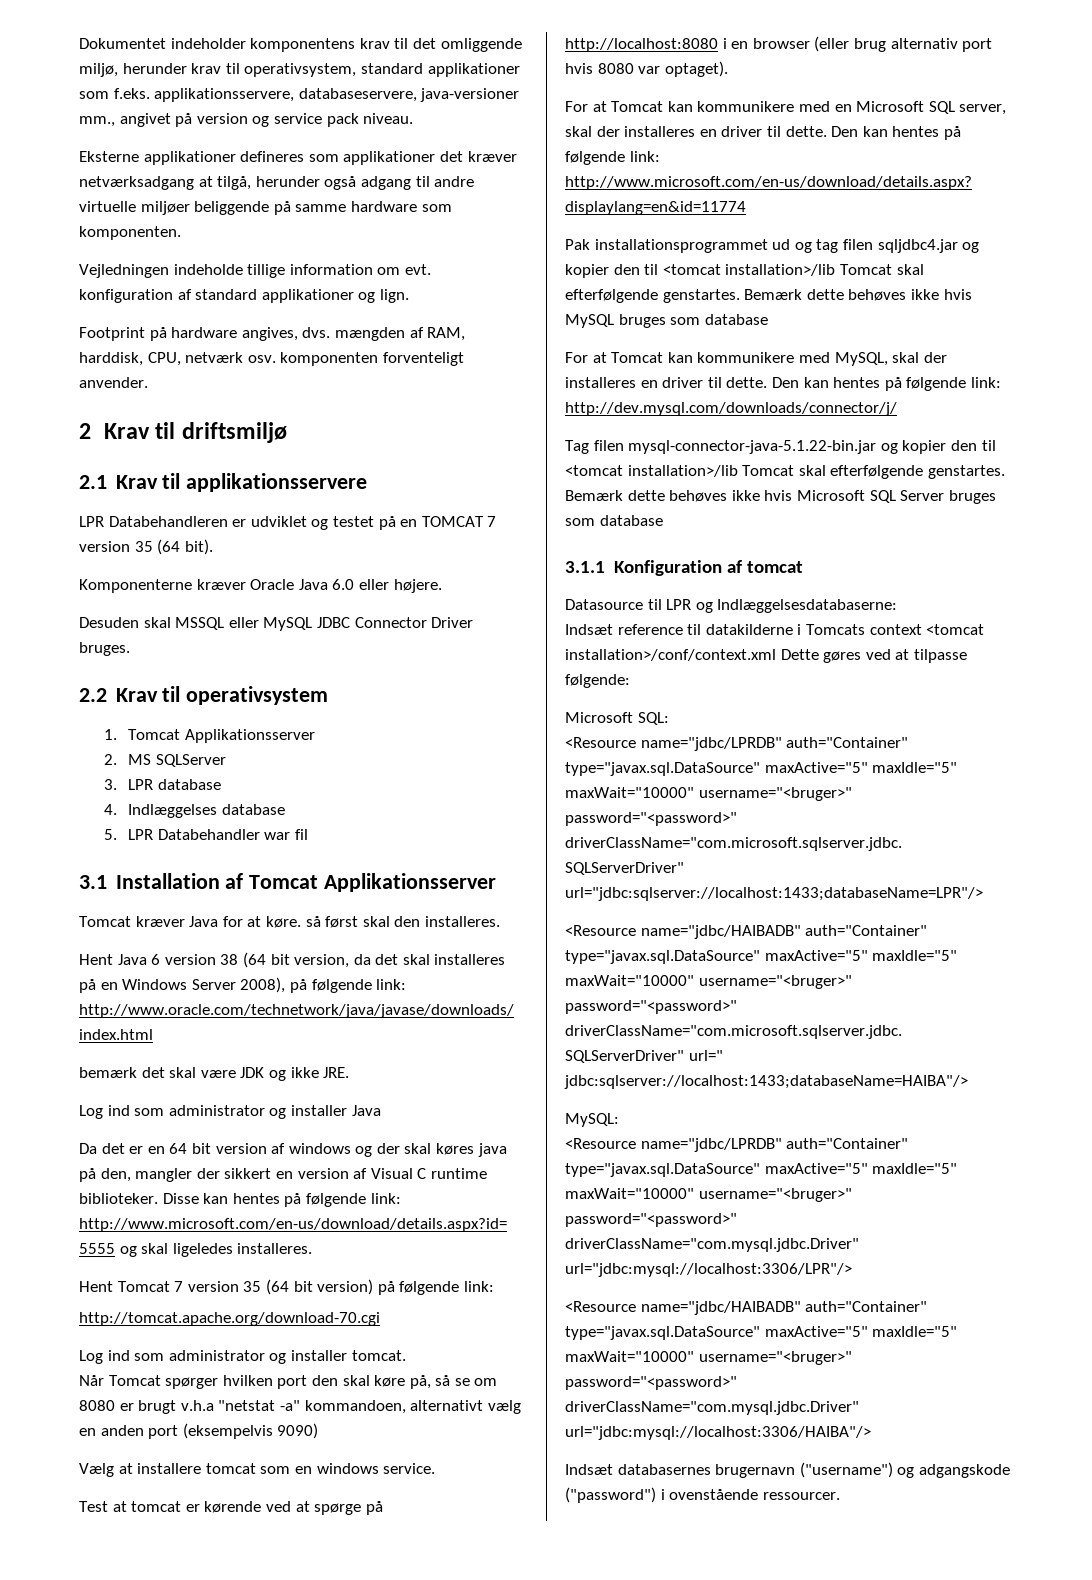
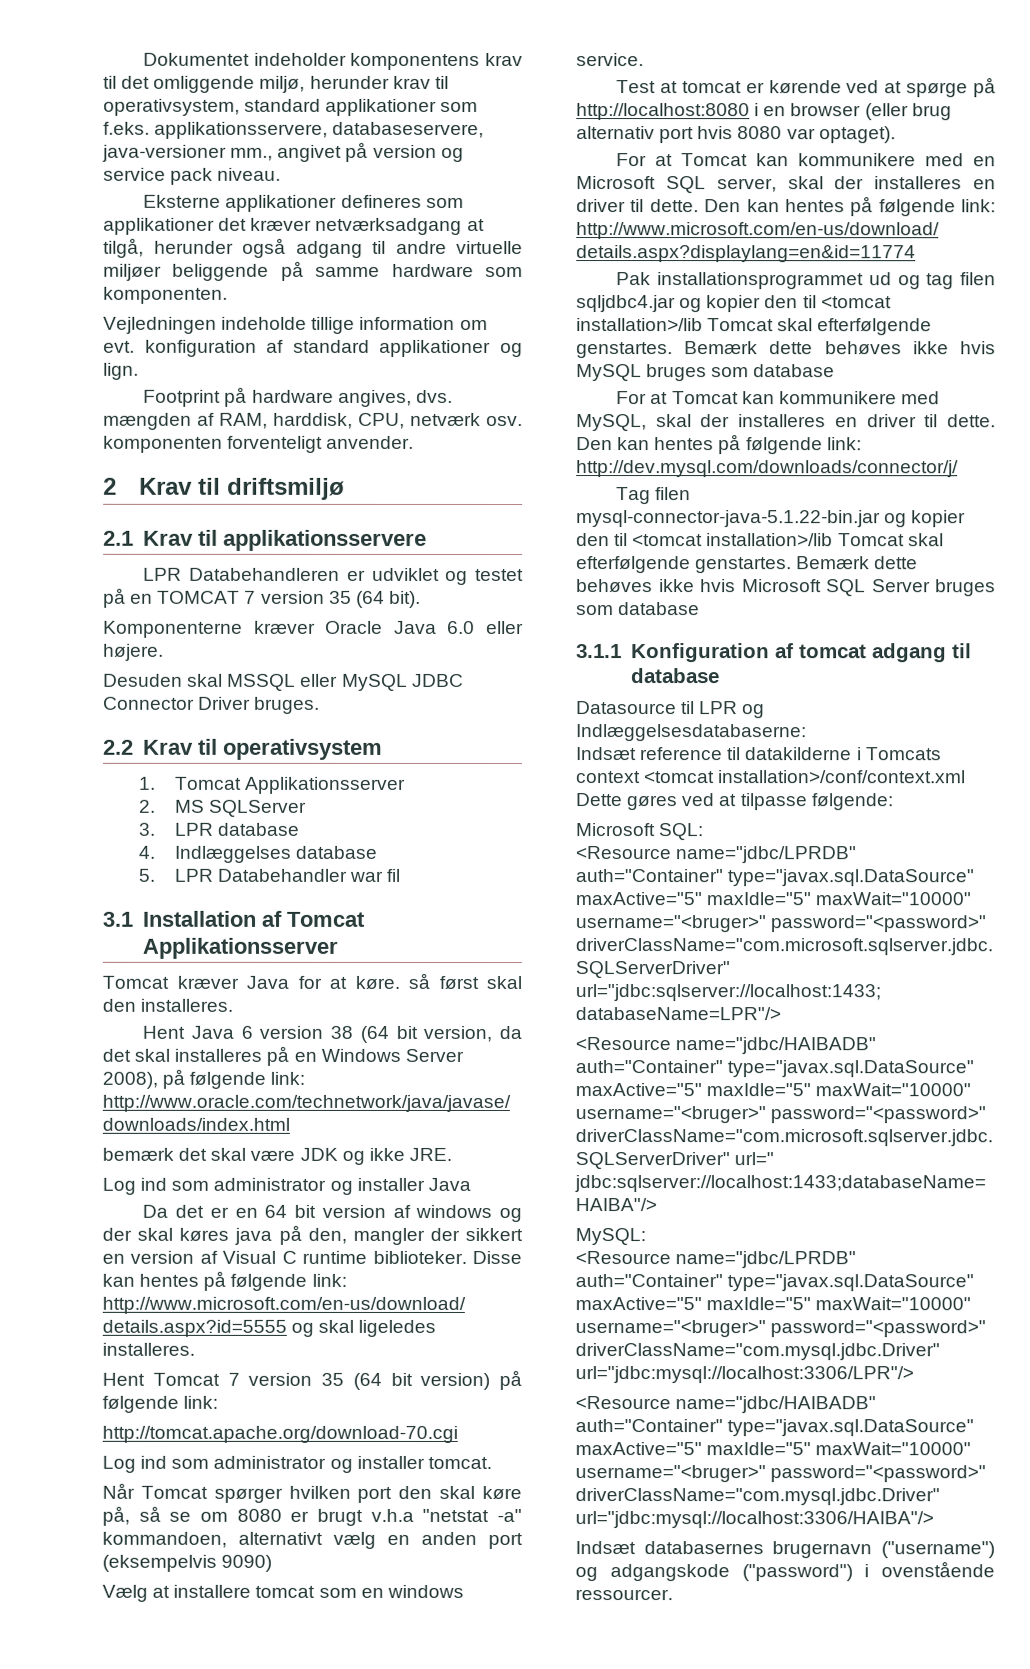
- 3.1.1 Konfiguration af tomcat
+ 3.1.1 Konfiguration af tomcat adgang til database

